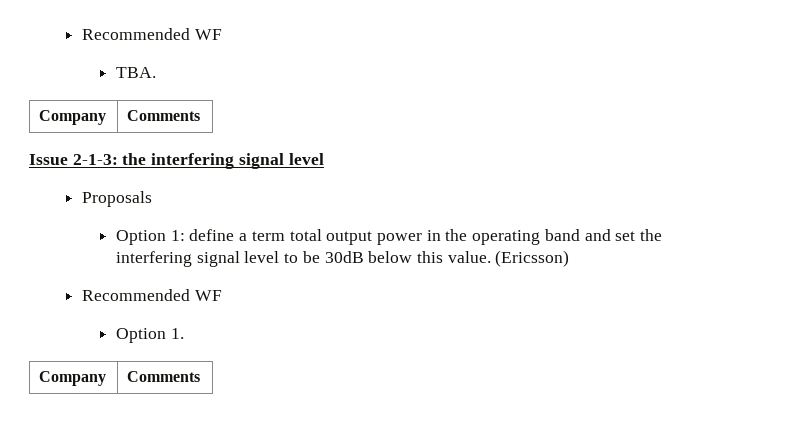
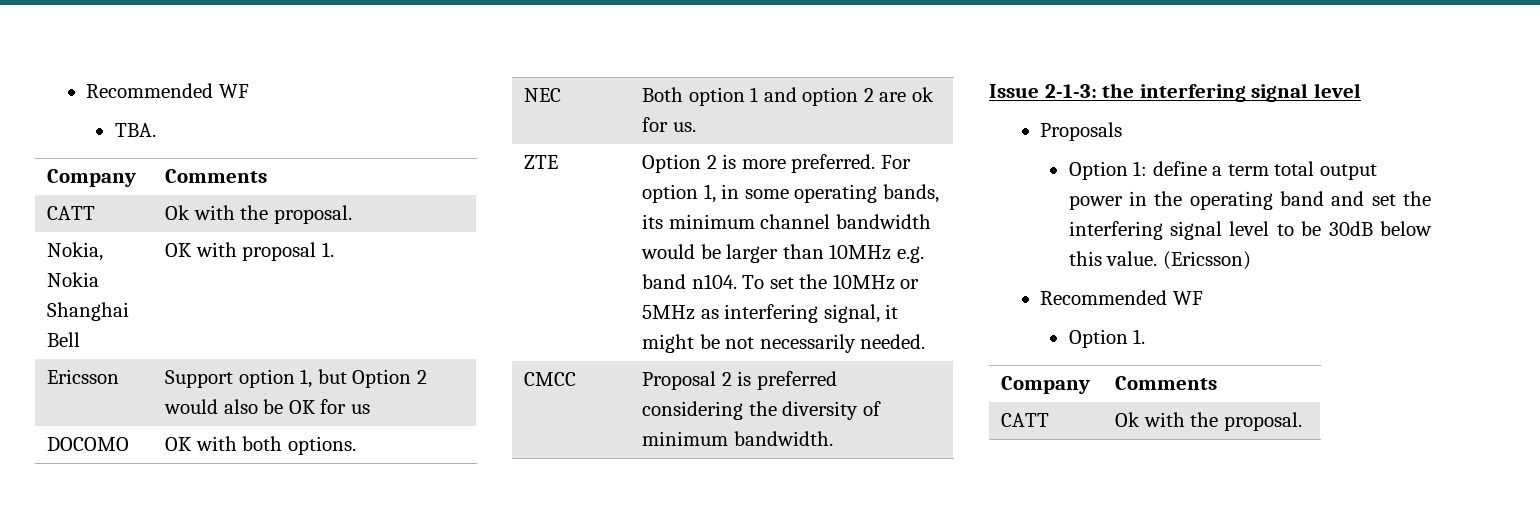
  TBA.
  Company | Comments
+ CATT | Ok with the proposal.
+ Nokia, Nokia Shanghai Bell | OK with proposal 1.
+ Ericsson | Support option 1, but Option 2 would also be OK for us
+ DOCOMO | OK with both options.
+ NEC | Both option 1 and option 2 are ok for us.
+ ZTE | Option 2 is more preferred. For option 1, in some operating bands, its minimum channel bandwidth would be larger than 10MHz e.g. band n104. To set the 10MHz or 5MHz as interfering signal, it might be not necessarily needed.
+ CMCC | Proposal 2 is preferred considering the diversity of minimum bandwidth.
  Option 1.
  Company | Comments
+ CATT | Ok with the proposal.

